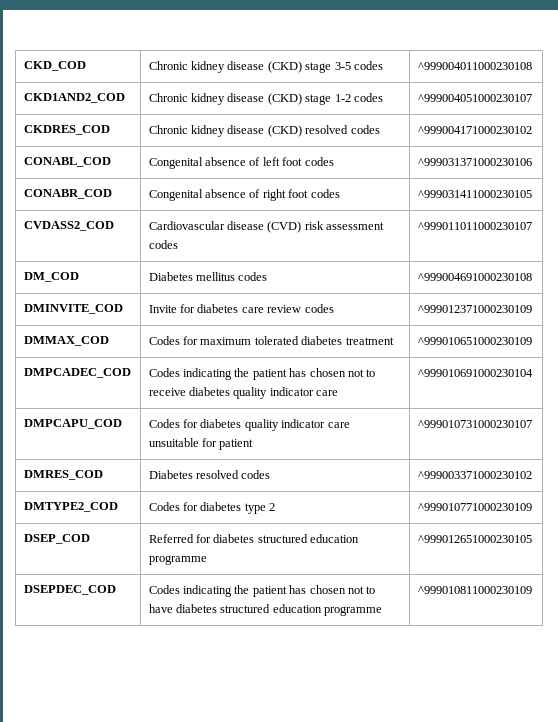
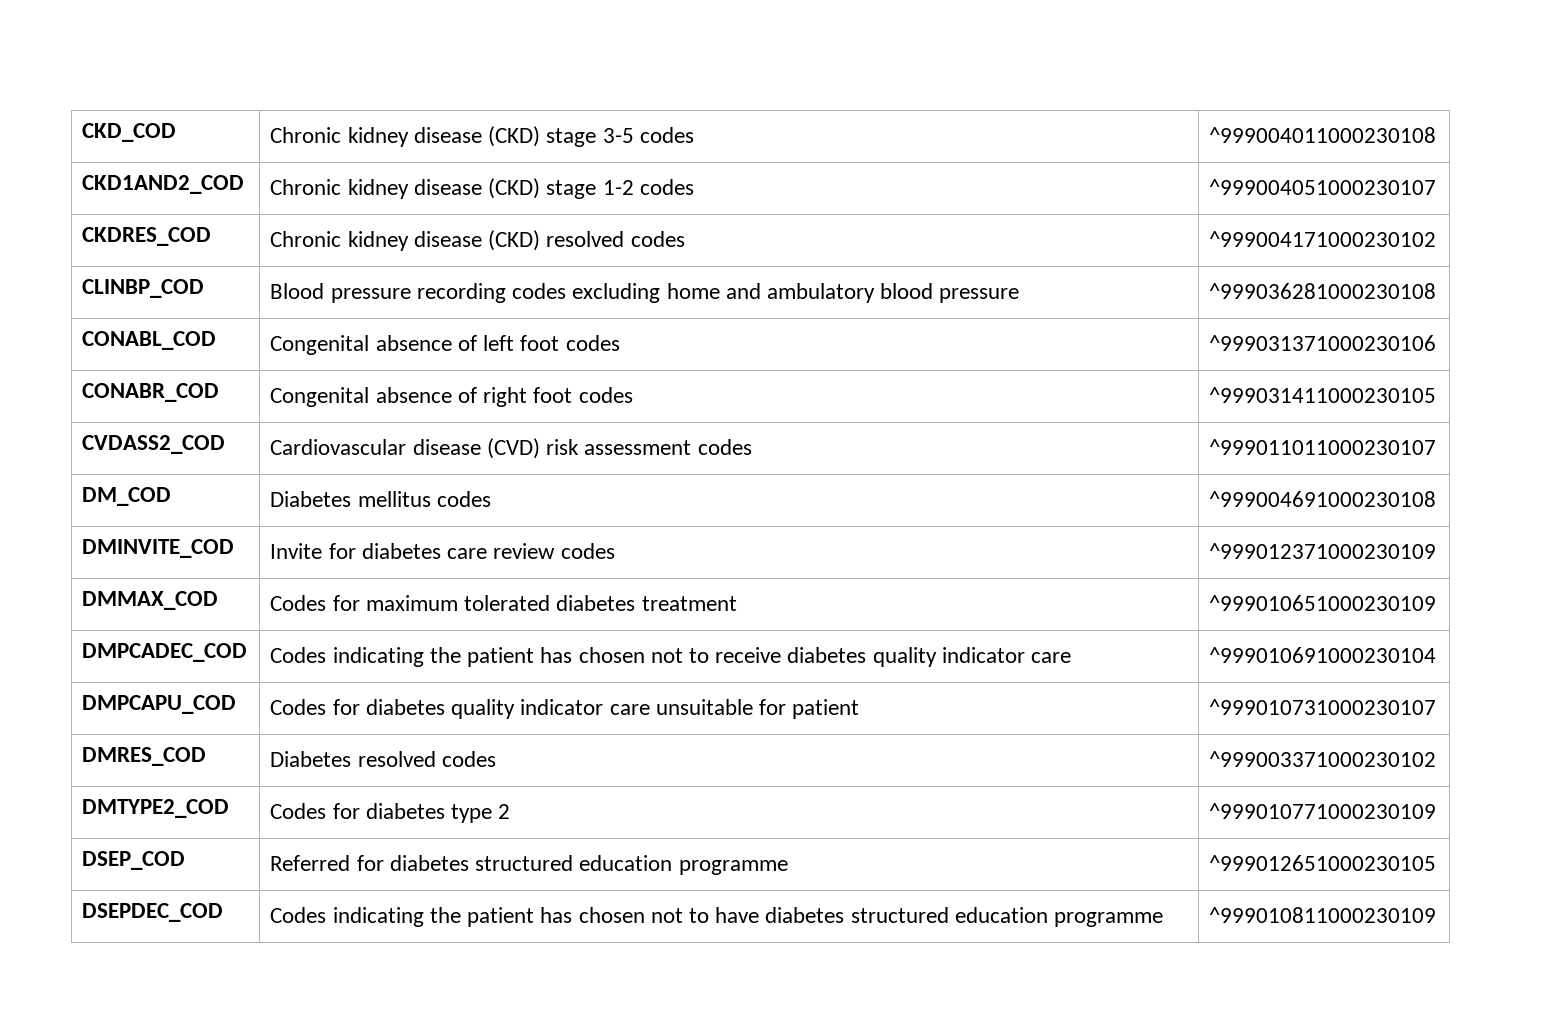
+ CLINBP_COD | Blood pressure recording codes excluding home and ambulatory blood pressure | ^999036281000230108

